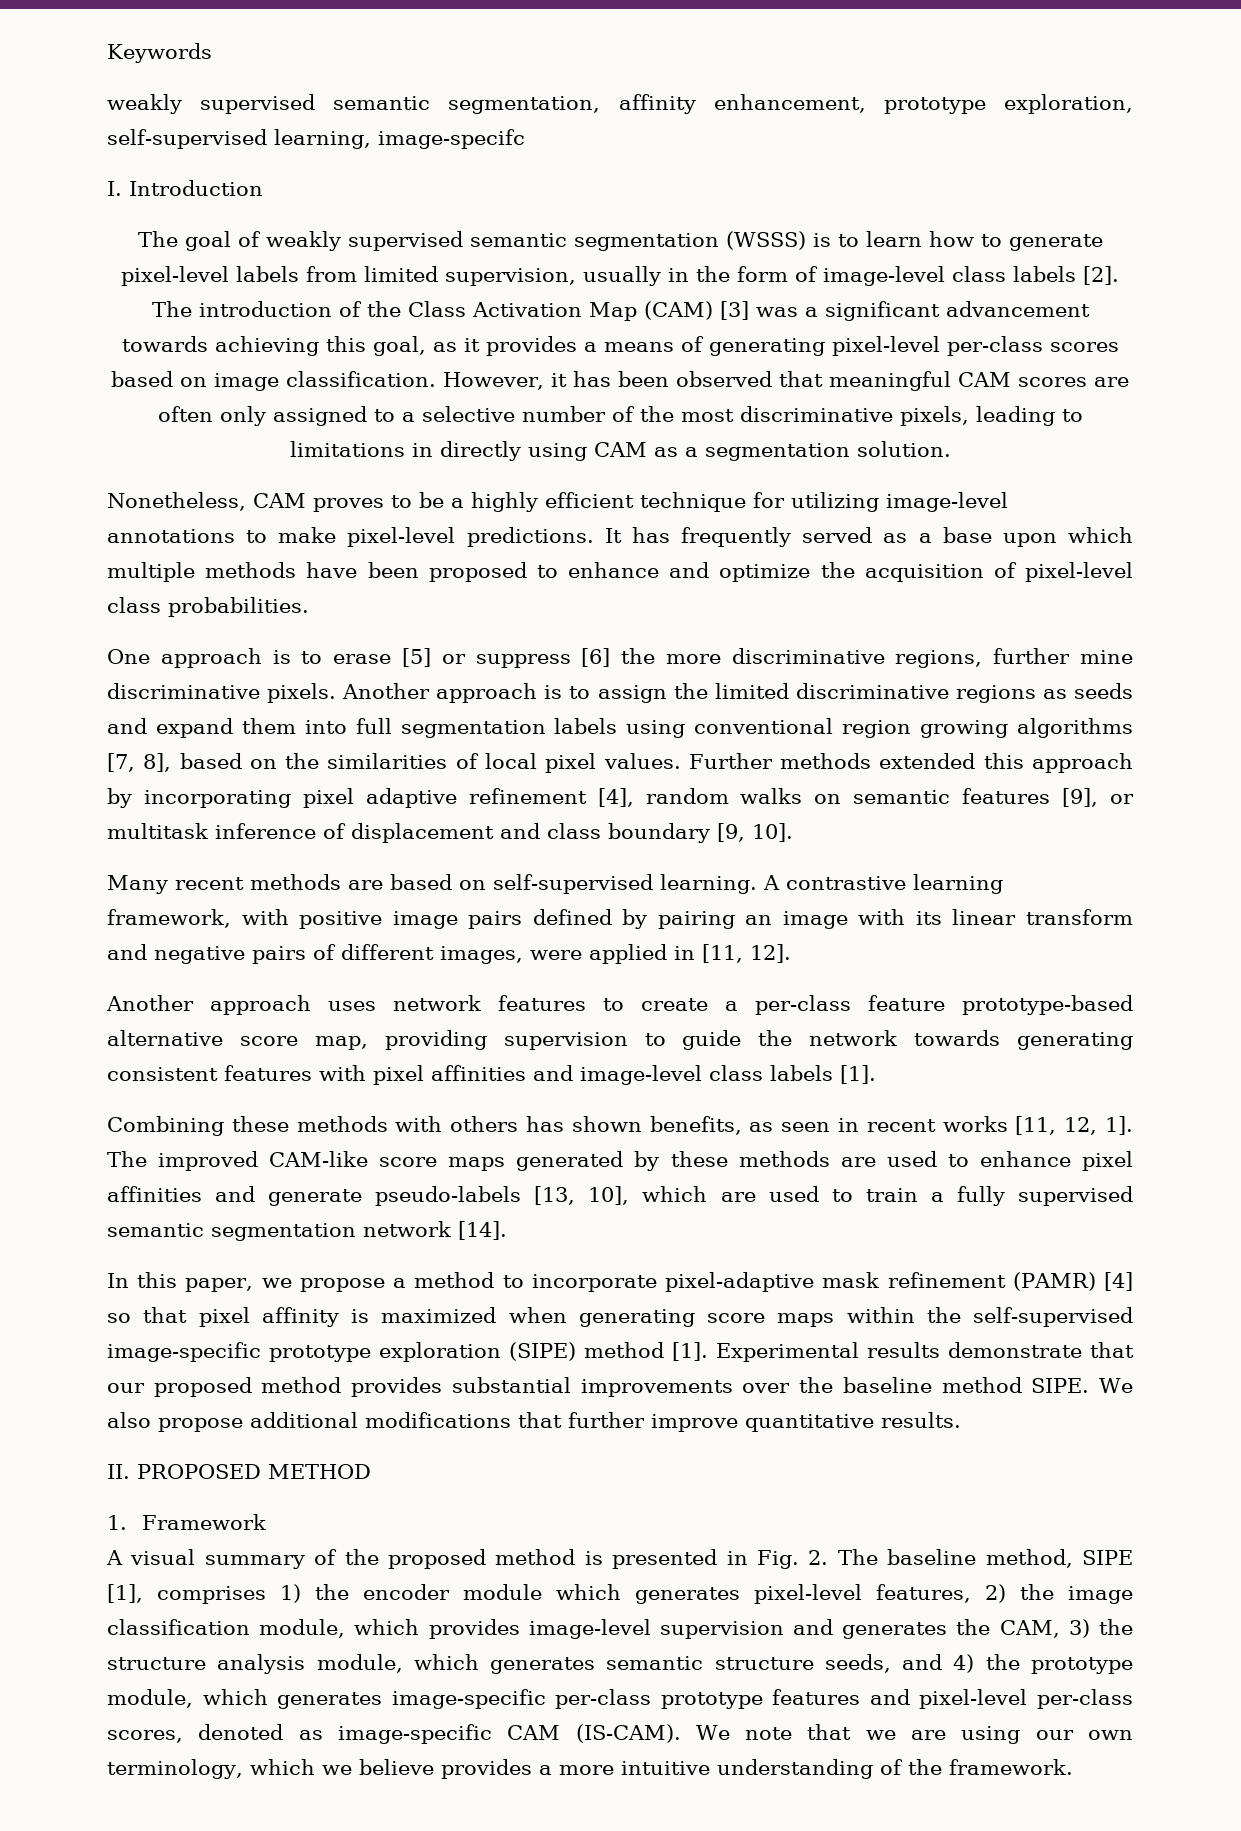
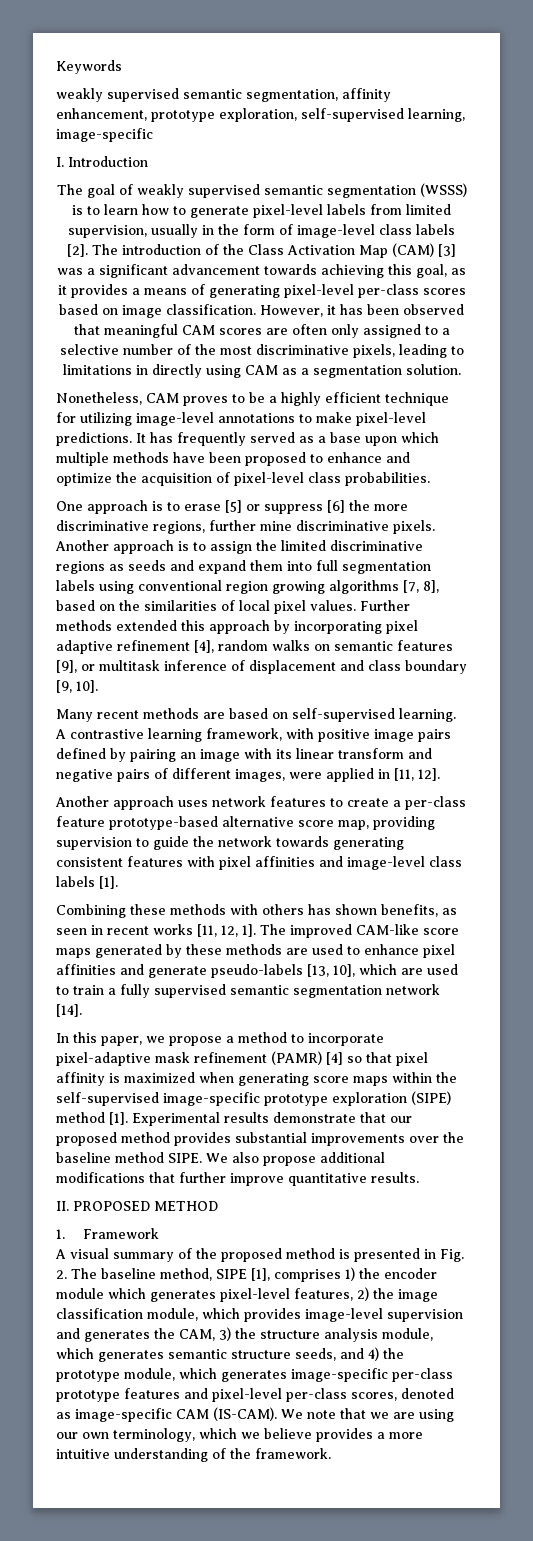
- weakly supervised semantic segmentation, affinity enhancement, prototype exploration, self-supervised learning, image-specifc
+ weakly supervised semantic segmentation, affinity enhancement, prototype exploration, self-supervised learning, image-specific

